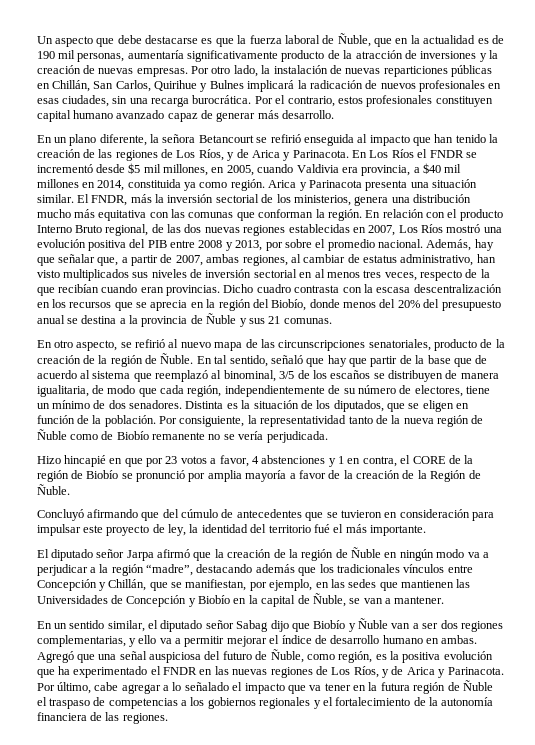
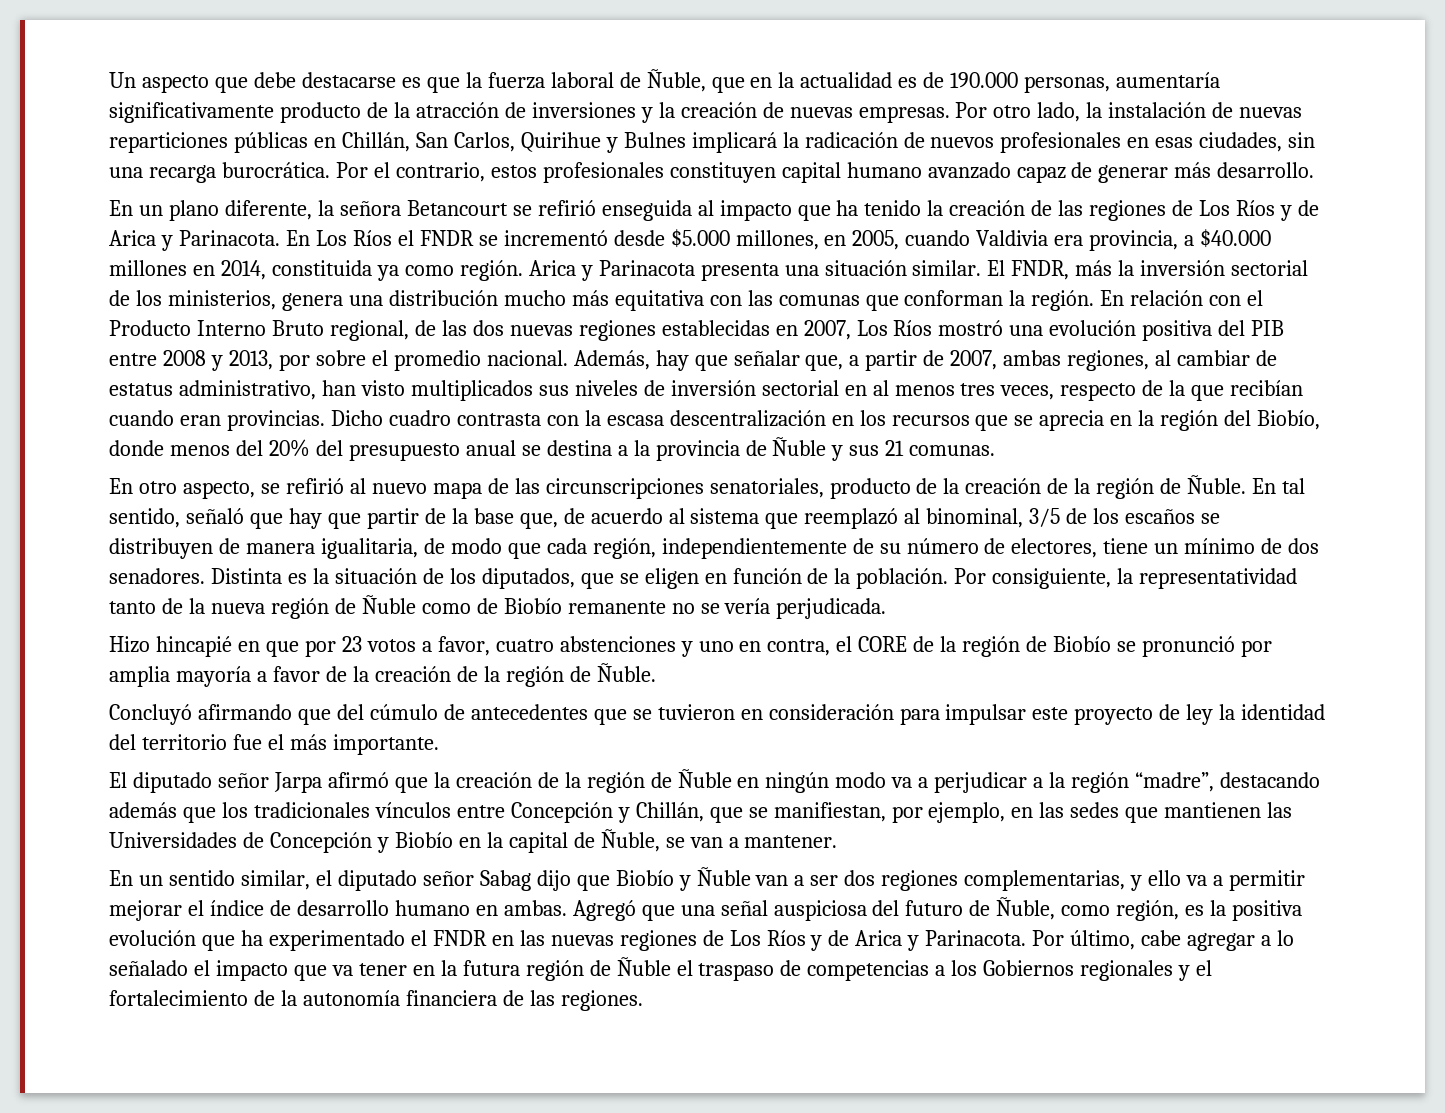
- Un aspecto que debe destacarse es que la fuerza laboral de Ñuble, que en la actualidad es de 190 mil personas, aumentaría significativamente producto de la atracción de inversiones y la creación de nuevas empresas.
+ Un aspecto que debe destacarse es que la fuerza laboral de Ñuble, que en la actualidad es de 190.000 personas, aumentaría significativamente producto de la atracción de inversiones y la creación de nuevas empresas.
- En un plano diferente, la señora Betancourt se refirió enseguida al impacto que han tenido la creación de las regiones de Los Ríos, y de Arica y Parinacota.
+ En un plano diferente, la señora Betancourt se refirió enseguida al impacto que ha tenido la creación de las regiones de Los Ríos y de Arica y Parinacota.
- En Los Ríos el FNDR se incrementó desde $5 mil millones, en 2005, cuando Valdivia era provincia, a $40 mil millones en 2014, constituida ya como región.
+ En Los Ríos el FNDR se incrementó desde $5.000 millones, en 2005, cuando Valdivia era provincia, a $40.000 millones en 2014, constituida ya como región.
- En relación con el producto Interno Bruto regional, de las dos nuevas regiones establecidas en 2007, Los Ríos mostró una evolución positiva del PIB entre 2008 y 2013, por sobre el promedio nacional.
+ En relación con el Producto Interno Bruto regional, de las dos nuevas regiones establecidas en 2007, Los Ríos mostró una evolución positiva del PIB entre 2008 y 2013, por sobre el promedio nacional.
- En tal sentido, señaló que hay que partir de la base que de acuerdo al sistema que reemplazó al binominal, 3/5 de los escaños se distribuyen de manera igualitaria, de modo que cada región, independientemente de su número de electores, tiene un mínimo de dos senadores.
+ En tal sentido, señaló que hay que partir de la base que, de acuerdo al sistema que reemplazó al binominal, 3/5 de los escaños se distribuyen de manera igualitaria, de modo que cada región, independientemente de su número de electores, tiene un mínimo de dos senadores.
- Hizo hincapié en que por 23 votos a favor, 4 abstenciones y 1 en contra, el CORE de la región de Biobío se pronunció por amplia mayoría a favor de la creación de la Región de Ñuble.
+ Hizo hincapié en que por 23 votos a favor, cuatro abstenciones y uno en contra, el CORE de la región de Biobío se pronunció por amplia mayoría a favor de la creación de la región de Ñuble.
- Concluyó afirmando que del cúmulo de antecedentes que se tuvieron en consideración para impulsar este proyecto de ley, la identidad del territorio fué el más importante.
+ Concluyó afirmando que del cúmulo de antecedentes que se tuvieron en consideración para impulsar este proyecto de ley la identidad del territorio fue el más importante.
- Agregó que una señal auspiciosa del futuro de Ñuble, como región, es la positiva evolución que ha experimentado el FNDR en las nuevas regiones de Los Ríos, y de Arica y Parinacota.
+ Agregó que una señal auspiciosa del futuro de Ñuble, como región, es la positiva evolución que ha experimentado el FNDR en las nuevas regiones de Los Ríos y de Arica y Parinacota.
- Por último, cabe agregar a lo señalado el impacto que va tener en la futura región de Ñuble el traspaso de competencias a los gobiernos regionales y el fortalecimiento de la autonomía financiera de las regiones.
+ Por último, cabe agregar a lo señalado el impacto que va tener en la futura región de Ñuble el traspaso de competencias a los Gobiernos regionales y el fortalecimiento de la autonomía financiera de las regiones.

